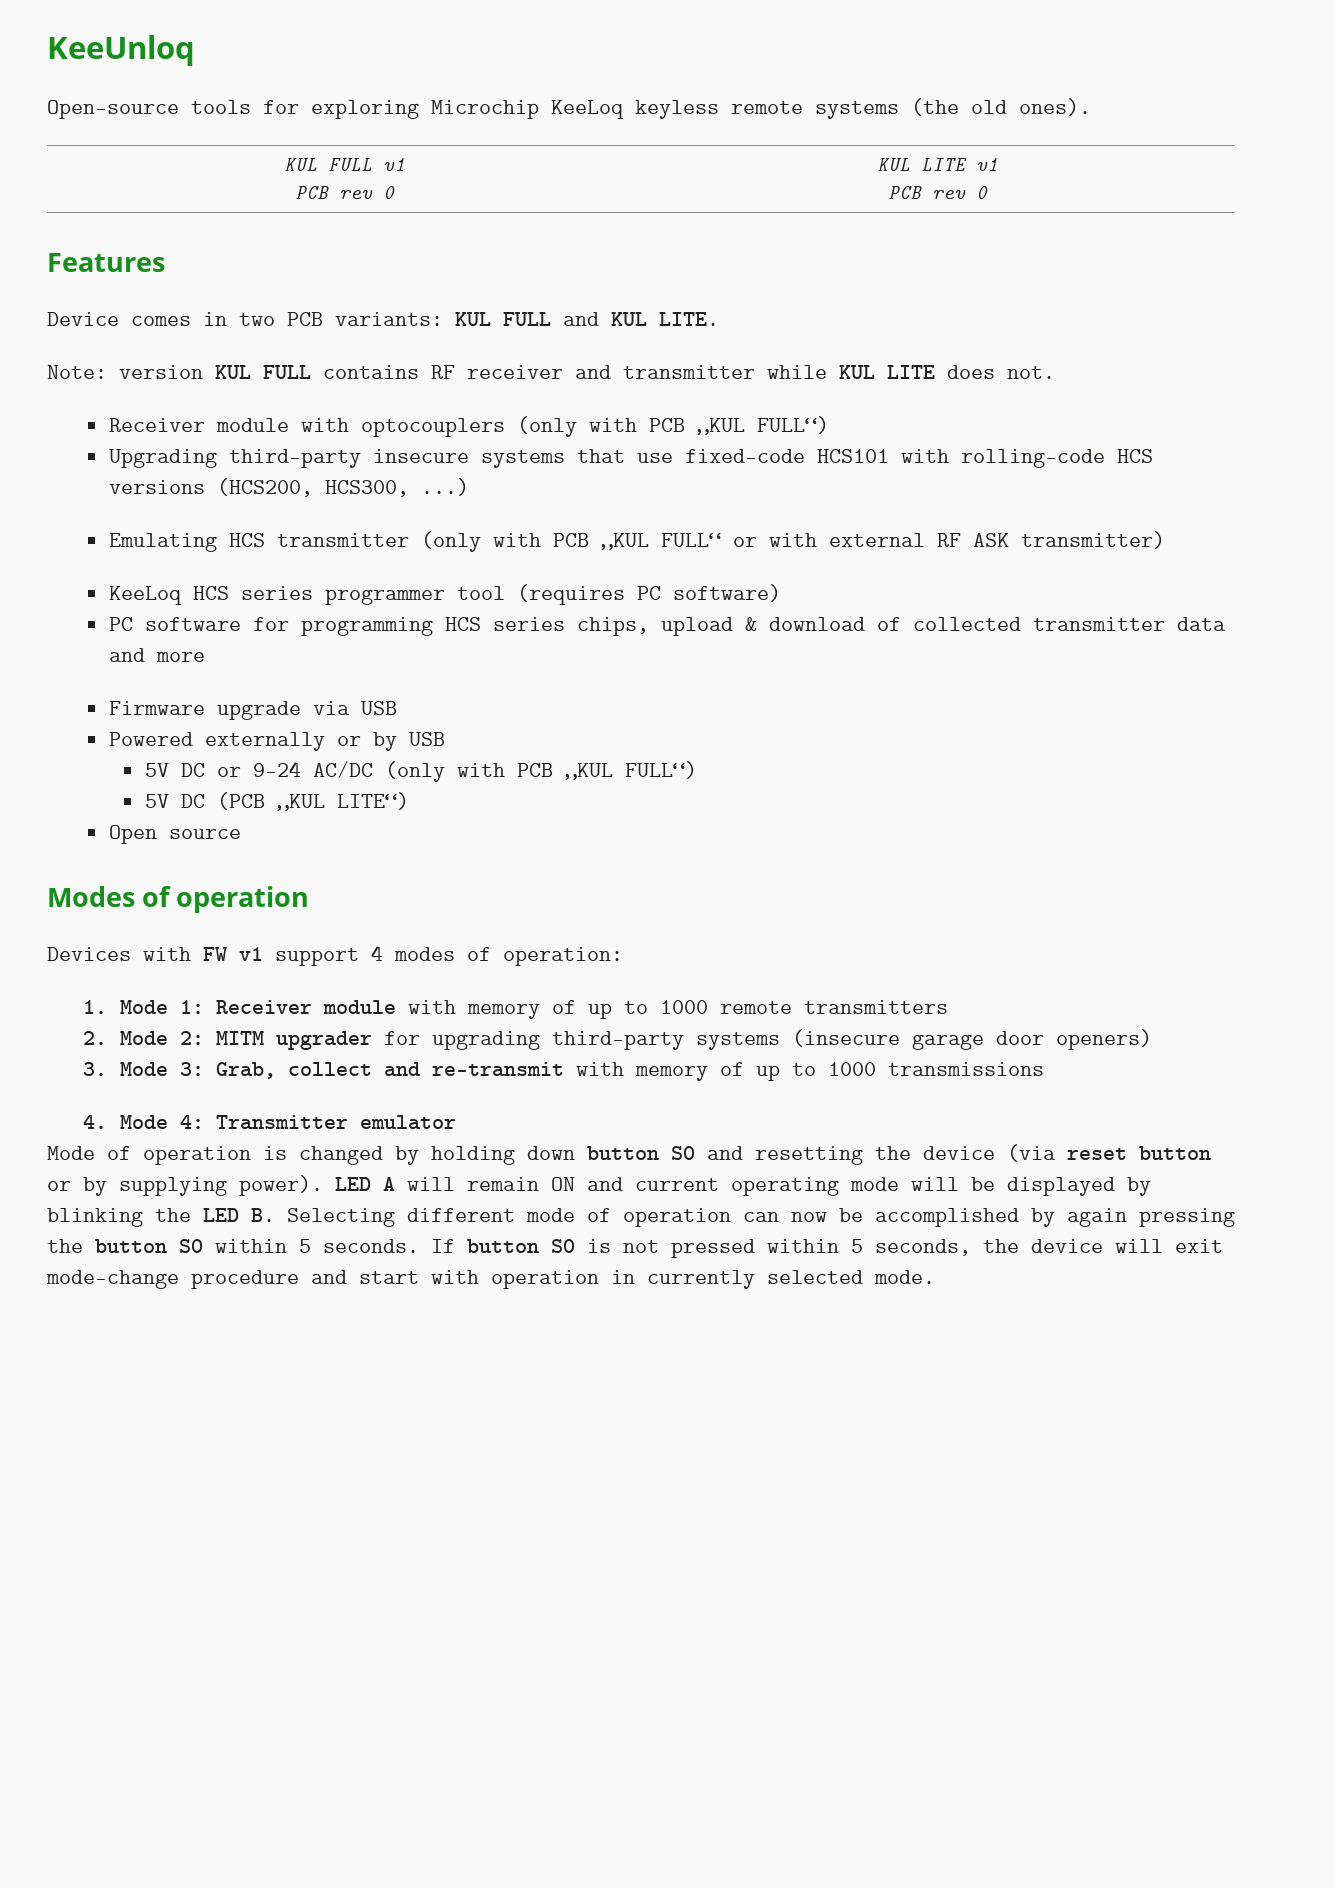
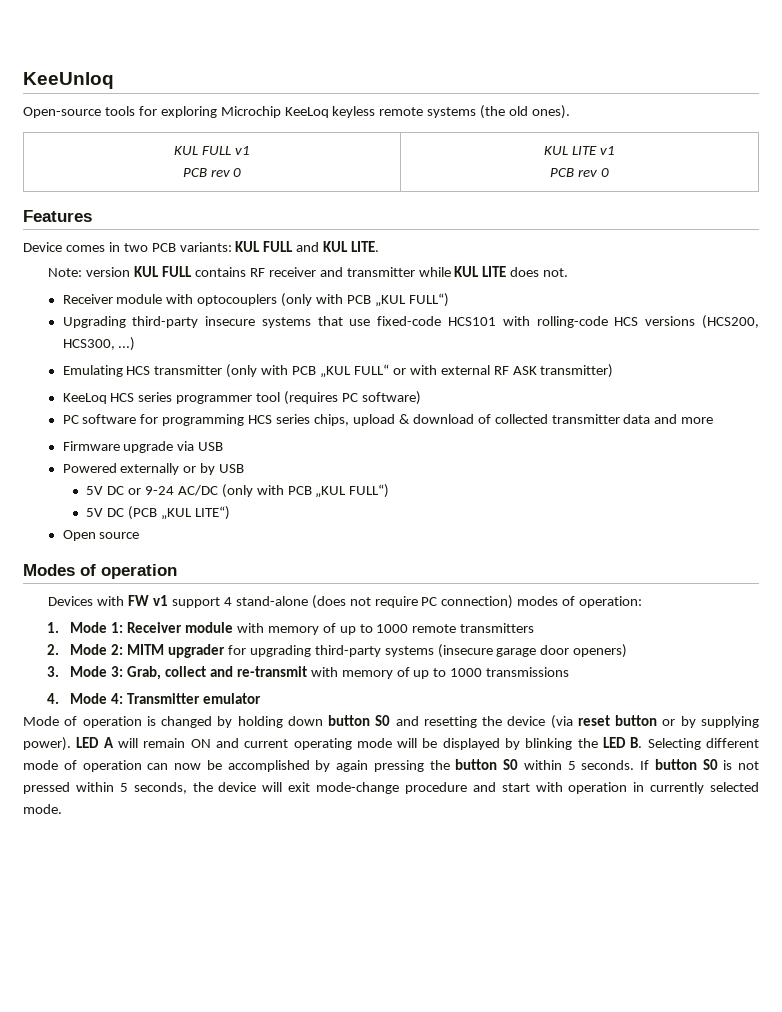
- Devices with FW v1 support 4 modes of operation:
+ Devices with FW v1 support 4 stand-alone (does not require PC connection) modes of operation:

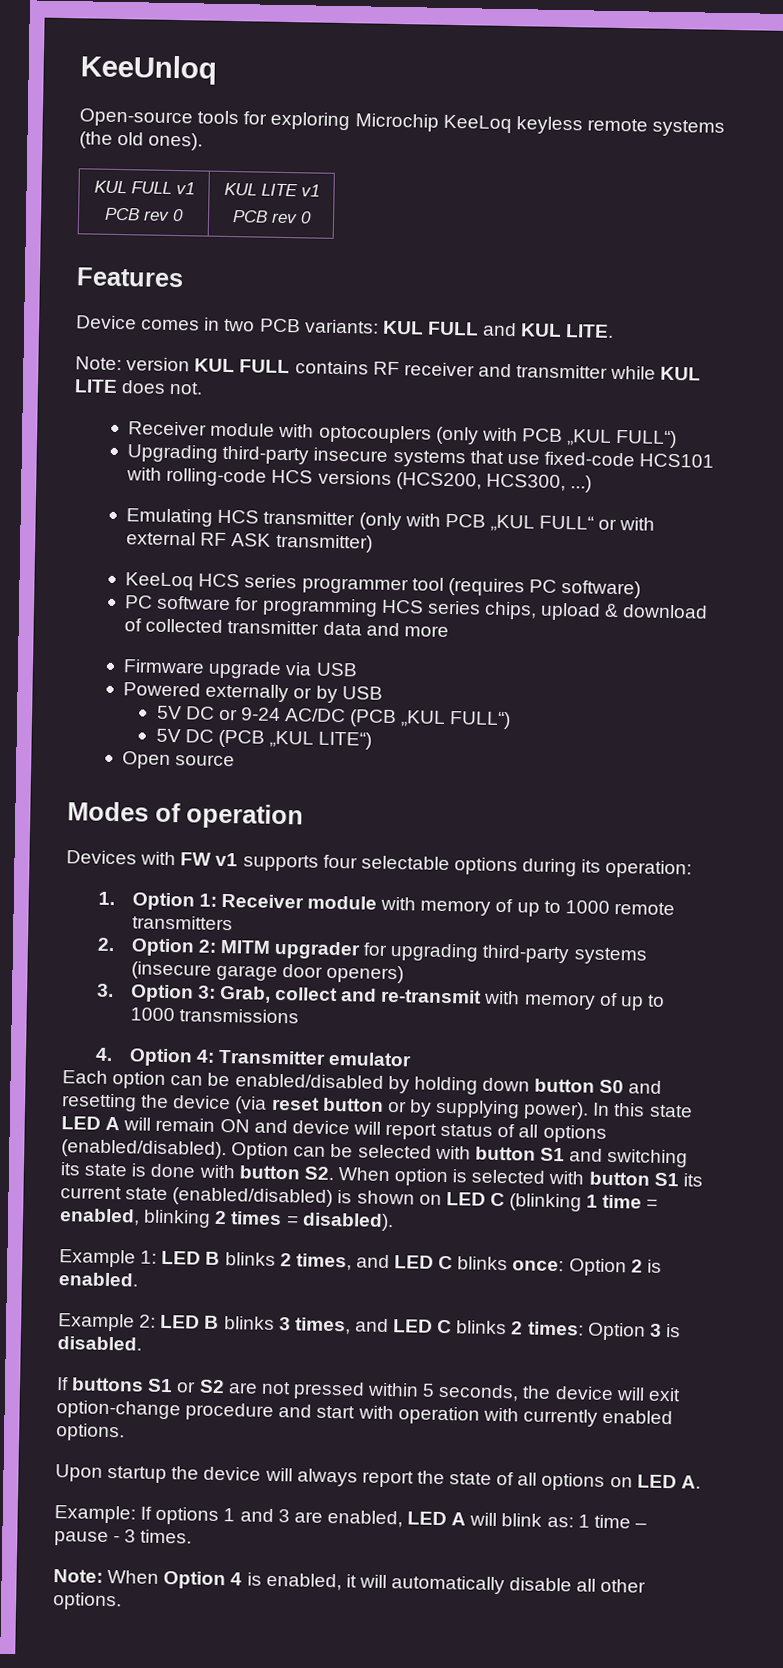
- 5V DC or 9-24 AC/DC (only with PCB „KUL FULL“)
+ 5V DC or 9-24 AC/DC (PCB „KUL FULL“)
- Devices with FW v1 support 4 stand-alone (does not require PC connection) modes of operation:
+ Devices with FW v1 supports four selectable options during its operation:
- 1. Mode 1: Receiver module with memory of up to 1000 remote transmitters
+ 1. Option 1: Receiver module with memory of up to 1000 remote transmitters
- 2. Mode 2: MITM upgrader for upgrading third-party systems (insecure garage door openers)
+ 2. Option 2: MITM upgrader for upgrading third-party systems (insecure garage door openers)
- 3. Mode 3: Grab, collect and re-transmit with memory of up to 1000 transmissions
+ 3. Option 3: Grab, collect and re-transmit with memory of up to 1000 transmissions
- 4. Mode 4: Transmitter emulator
+ 4. Option 4: Transmitter emulator
- Mode of operation is changed by holding down button S0 and resetting the device (via reset button or by supplying power).
+ Each option can be enabled/disabled by holding down button S0 and resetting the device (via reset button or by supplying power).
- LED A will remain ON and current operating mode will be displayed by blinking the LED B. Selecting different mode of operation can now be accomplished by again pressing the button S0 within 5 seconds. If button S0 is not pressed within 5 seconds, the device will exit mode-change procedure and start with operation in currently selected mode.
+ In this state LED A will remain ON and device will report status of all options (enabled/disabled). Option can be selected with button S1 and switching its state is done with button S2. When option is selected with button S1 its current state (enabled/disabled) is shown on LED C (blinking 1 time = enabled, blinking 2 times = disabled).
+ Example 1: LED B blinks 2 times, and LED C blinks once: Option 2 is enabled.
+ Example 2: LED B blinks 3 times, and LED C blinks 2 times: Option 3 is disabled.
+ If buttons S1 or S2 are not pressed within 5 seconds, the device will exit option-change procedure and start with operation with currently enabled options.
+ Upon startup the device will always report the state of all options on LED A.
+ Example: If options 1 and 3 are enabled, LED A will blink as: 1 time – pause - 3 times.
+ Note: When Option 4 is enabled, it will automatically disable all other options.

